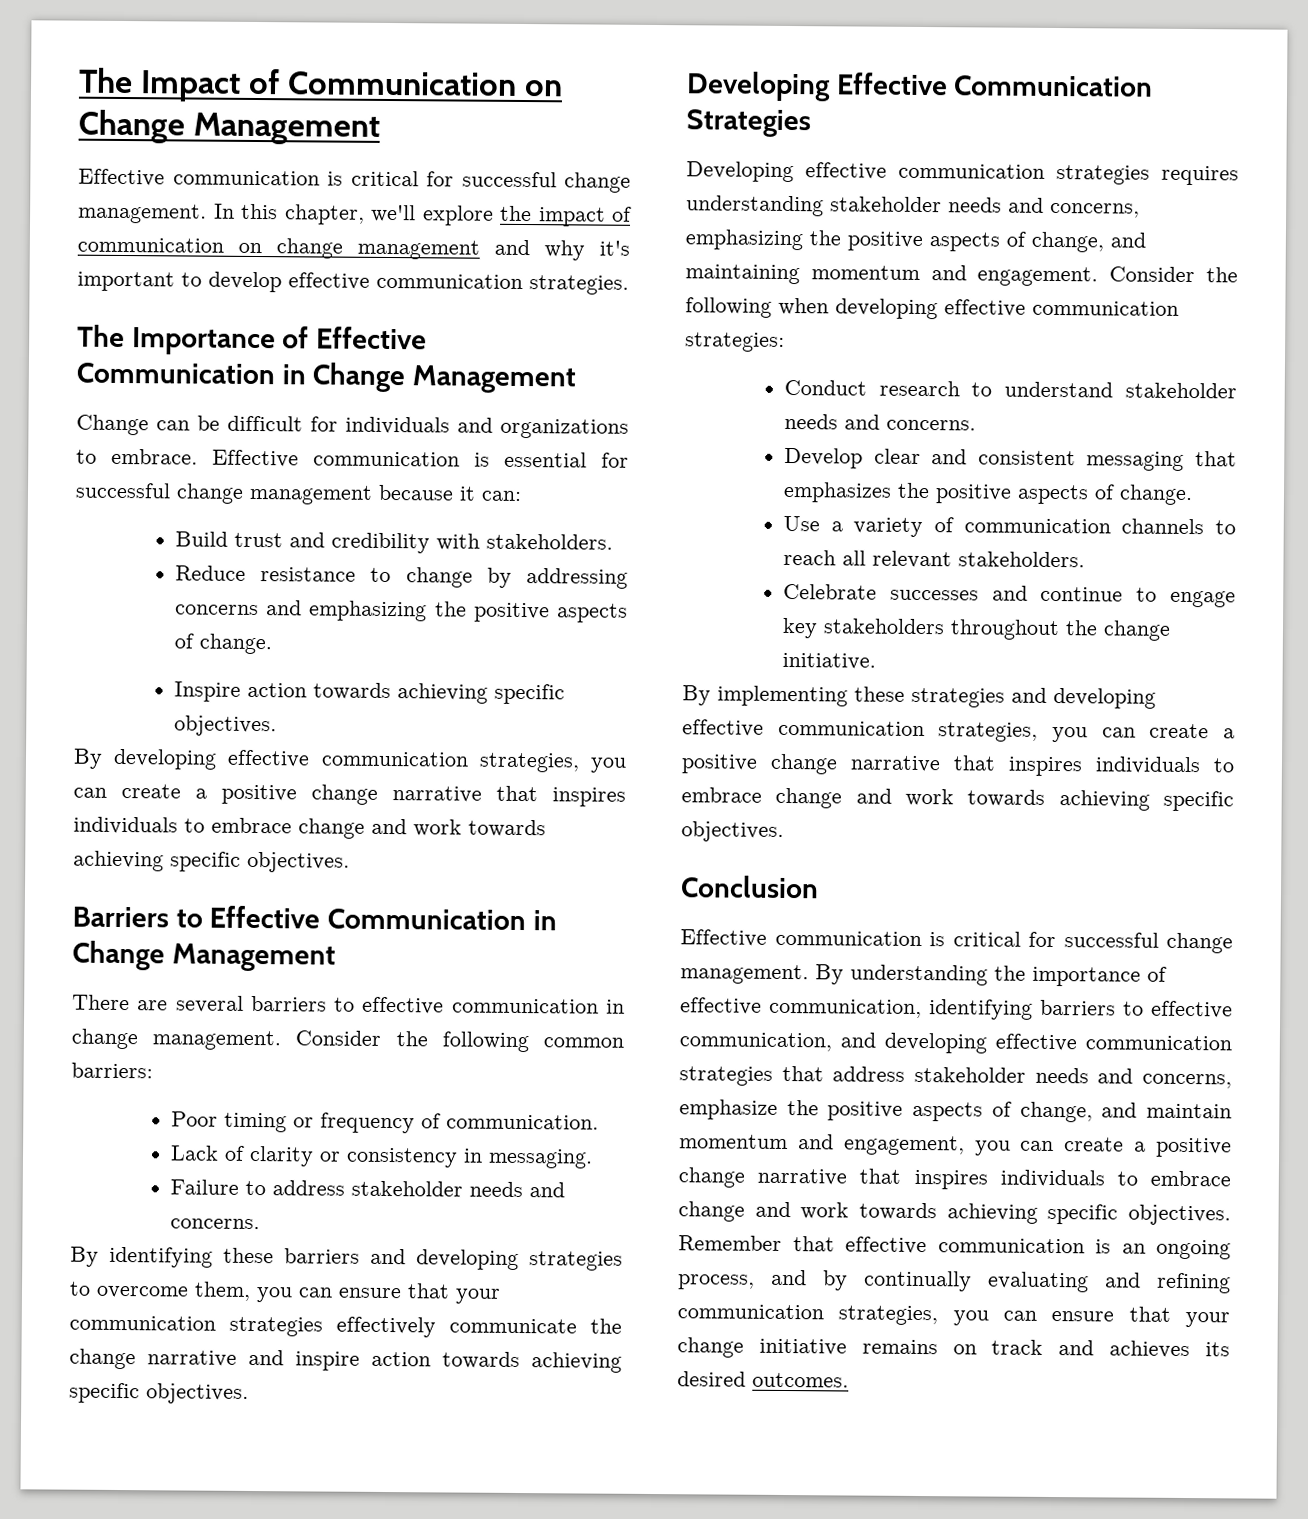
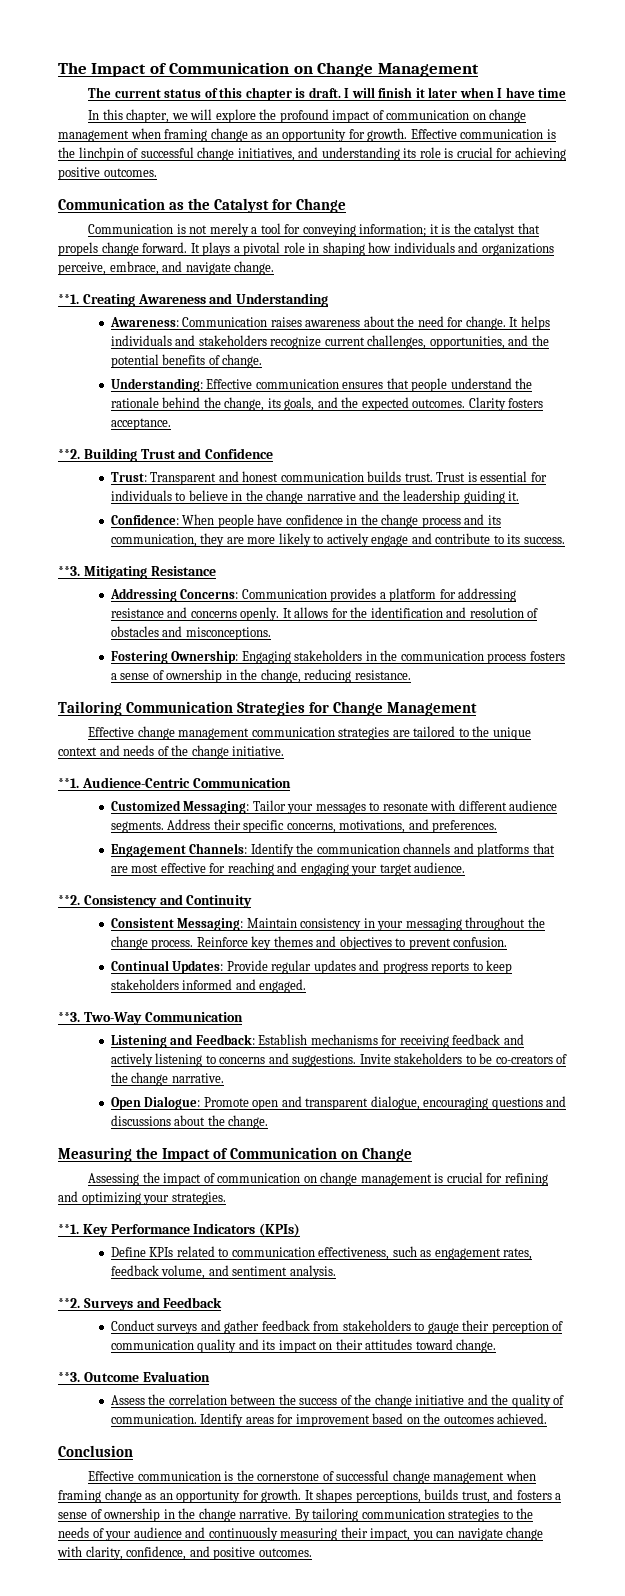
- Effective communication is critical for successful change management. In this chapter, we'll explore the impact of communication on change management and why it's important to develop effective communication strategies.
- The Importance of Effective Communication in Change Management
- Change can be difficult for individuals and organizations to embrace. Effective communication is essential for successful change management because it can:
- Build trust and credibility with stakeholders.
- Reduce resistance to change by addressing concerns and emphasizing the positive aspects of change.
- Inspire action towards achieving specific objectives.
- By developing effective communication strategies, you can create a positive change narrative that inspires individuals to embrace change and work towards achieving specific objectives.
- Barriers to Effective Communication in Change Management
- There are several barriers to effective communication in change management. Consider the following common barriers:
- Poor timing or frequency of communication.
- Lack of clarity or consistency in messaging.
- Failure to address stakeholder needs and concerns.
- By identifying these barriers and developing strategies to overcome them, you can ensure that your communication strategies effectively communicate the change narrative and inspire action towards achieving specific objectives.
- Developing Effective Communication Strategies
- Developing effective communication strategies requires understanding stakeholder needs and concerns, emphasizing the positive aspects of change, and maintaining momentum and engagement. Consider the following when developing effective communication strategies:
- Conduct research to understand stakeholder needs and concerns.
- Develop clear and consistent messaging that emphasizes the positive aspects of change.
- Use a variety of communication channels to reach all relevant stakeholders.
- Celebrate successes and continue to engage key stakeholders throughout the change initiative.
- By implementing these strategies and developing effective communication strategies, you can create a positive change narrative that inspires individuals to embrace change and work towards achieving specific objectives.
+ The current status of this chapter is draft. I will finish it later when I have time
+ In this chapter, we will explore the profound impact of communication on change management when framing change as an opportunity for growth. Effective communication is the linchpin of successful change initiatives, and understanding its role is crucial for achieving positive outcomes.
+ Communication as the Catalyst for Change
+ Communication is not merely a tool for conveying information; it is the catalyst that propels change forward. It plays a pivotal role in shaping how individuals and organizations perceive, embrace, and navigate change.
+ **1. Creating Awareness and Understanding
+ Awareness: Communication raises awareness about the need for change. It helps individuals and stakeholders recognize current challenges, opportunities, and the potential benefits of change.
+ Understanding: Effective communication ensures that people understand the rationale behind the change, its goals, and the expected outcomes. Clarity fosters acceptance.
+ **2. Building Trust and Confidence
+ Trust: Transparent and honest communication builds trust. Trust is essential for individuals to believe in the change narrative and the leadership guiding it.
+ Confidence: When people have confidence in the change process and its communication, they are more likely to actively engage and contribute to its success.
+ **3. Mitigating Resistance
+ Addressing Concerns: Communication provides a platform for addressing resistance and concerns openly. It allows for the identification and resolution of obstacles and misconceptions.
+ Fostering Ownership: Engaging stakeholders in the communication process fosters a sense of ownership in the change, reducing resistance.
+ Tailoring Communication Strategies for Change Management
+ Effective change management communication strategies are tailored to the unique context and needs of the change initiative.
+ **1. Audience-Centric Communication
+ Customized Messaging: Tailor your messages to resonate with different audience segments. Address their specific concerns, motivations, and preferences.
+ Engagement Channels: Identify the communication channels and platforms that are most effective for reaching and engaging your target audience.
+ **2. Consistency and Continuity
+ Consistent Messaging: Maintain consistency in your messaging throughout the change process. Reinforce key themes and objectives to prevent confusion.
+ Continual Updates: Provide regular updates and progress reports to keep stakeholders informed and engaged.
+ **3. Two-Way Communication
+ Listening and Feedback: Establish mechanisms for receiving feedback and actively listening to concerns and suggestions. Invite stakeholders to be co-creators of the change narrative.
+ Open Dialogue: Promote open and transparent dialogue, encouraging questions and discussions about the change.
+ Measuring the Impact of Communication on Change
+ Assessing the impact of communication on change management is crucial for refining and optimizing your strategies.
+ **1. Key Performance Indicators (KPIs)
+ Define KPIs related to communication effectiveness, such as engagement rates, feedback volume, and sentiment analysis.
+ **2. Surveys and Feedback
+ Conduct surveys and gather feedback from stakeholders to gauge their perception of communication quality and its impact on their attitudes toward change.
+ **3. Outcome Evaluation
+ Assess the correlation between the success of the change initiative and the quality of communication. Identify areas for improvement based on the outcomes achieved.
  Conclusion
- Effective communication is critical for successful change management. By understanding the importance of effective communication, identifying barriers to effective communication, and developing effective communication strategies that address stakeholder needs and concerns, emphasize the positive aspects of change, and maintain momentum and engagement, you can create a positive change narrative that inspires individuals to embrace change and work towards achieving specific objectives. Remember that effective communication is an ongoing process, and by continually evaluating and refining communication strategies, you can ensure that your change initiative remains on track and achieves its desired outcomes.
+ Effective communication is the cornerstone of successful change management when framing change as an opportunity for growth. It shapes perceptions, builds trust, and fosters a sense of ownership in the change narrative. By tailoring communication strategies to the needs of your audience and continuously measuring their impact, you can navigate change with clarity, confidence, and positive outcomes.

